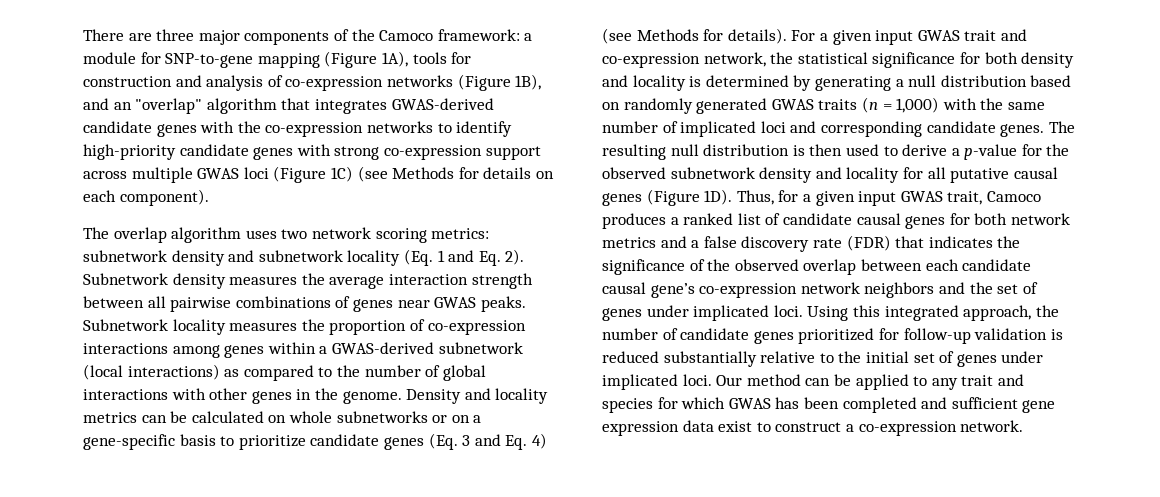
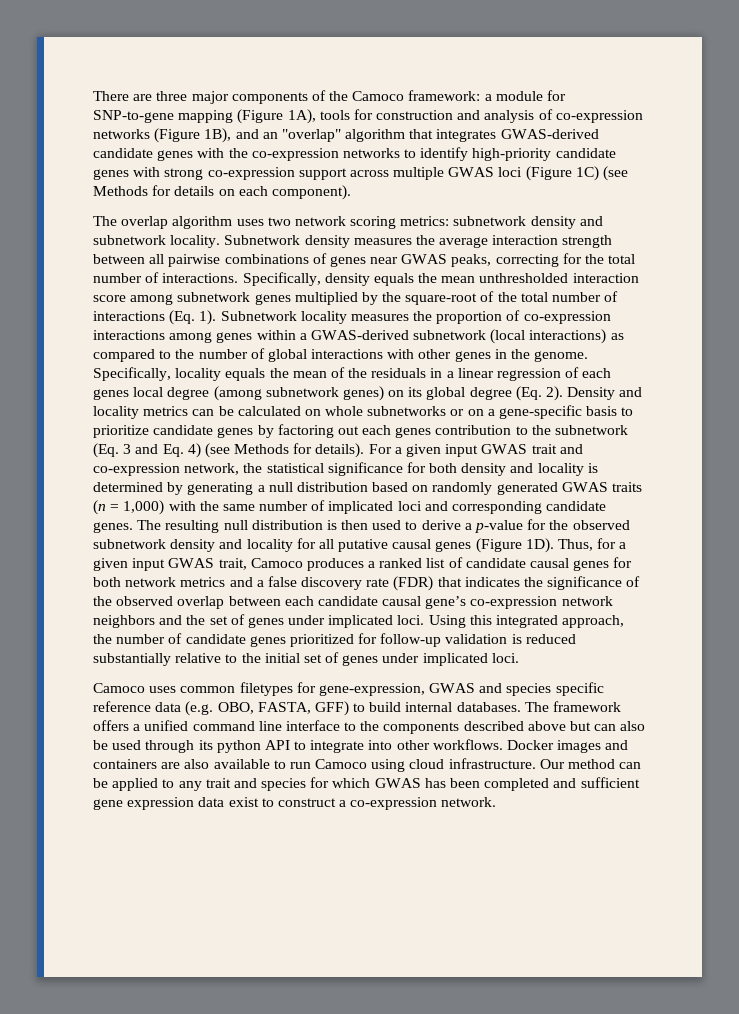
- The overlap algorithm uses two network scoring metrics: subnetwork density and subnetwork locality (Eq. 1 and Eq. 2).
+ The overlap algorithm uses two network scoring metrics: subnetwork density and subnetwork locality.
- Subnetwork density measures the average interaction strength between all pairwise combinations of genes near GWAS peaks.
+ Subnetwork density measures the average interaction strength between all pairwise combinations of genes near GWAS peaks, correcting for the total number of interactions. Specifically, density equals the mean unthresholded interaction score among subnetwork genes multiplied by the square-root of the total number of interactions (Eq. 1).
+ Specifically, locality equals the mean of the residuals in a linear regression of each genes local degree (among subnetwork genes) on its global degree (Eq. 2).
- Density and locality metrics can be calculated on whole subnetworks or on a gene-specific basis to prioritize candidate genes (Eq. 3 and Eq. 4) (see Methods for details).
+ Density and locality metrics can be calculated on whole subnetworks or on a gene-specific basis to prioritize candidate genes by factoring out each genes contribution to the subnetwork (Eq. 3 and Eq. 4) (see Methods for details).
- Using this integrated approach, the number of candidate genes prioritized for follow-up validation is reduced substantially relative to the initial set of genes under implicated loci. Our method can be applied to any trait and species for which GWAS has been completed and sufficient gene expression data exist to construct a co-expression network.
+ Using this integrated approach, the number of candidate genes prioritized for follow-up validation is reduced substantially relative to the initial set of genes under implicated loci.
+ Camoco uses common filetypes for gene-expression, GWAS and species specific reference data (e.g. OBO, FASTA, GFF) to build internal databases. The framework offers a unified command line interface to the components described above but can also be used through its python API to integrate into other workflows. Docker images and containers are also available to run Camoco using cloud infrastructure. Our method can be applied to any trait and species for which GWAS has been completed and sufficient gene expression data exist to construct a co-expression network.

